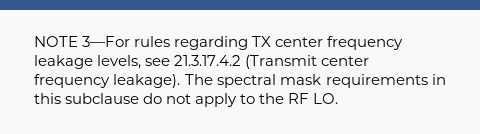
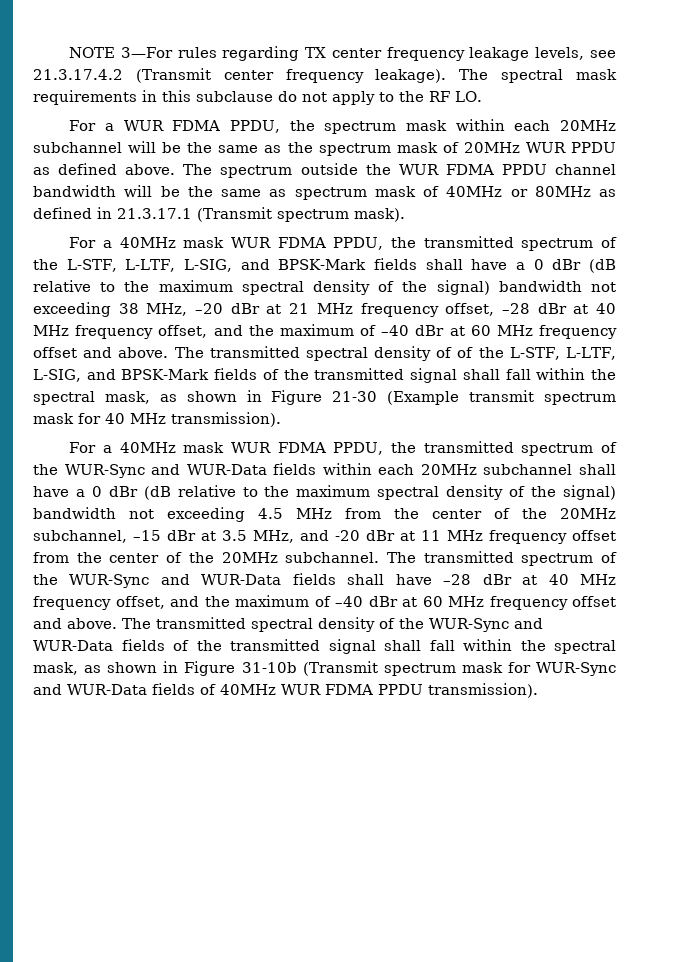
+ For a WUR FDMA PPDU, the spectrum mask within each 20MHz subchannel will be the same as the spectrum mask of 20MHz WUR PPDU as defined above. The spectrum outside the WUR FDMA PPDU channel bandwidth will be the same as spectrum mask of 40MHz or 80MHz as defined in 21.3.17.1 (Transmit spectrum mask).
+ For a 40MHz mask WUR FDMA PPDU, the transmitted spectrum of the L-STF, L-LTF, L-SIG, and BPSK-Mark fields shall have a 0 dBr (dB relative to the maximum spectral density of the signal) bandwidth not exceeding 38 MHz, –20 dBr at 21 MHz frequency offset, –28 dBr at 40 MHz frequency offset, and the maximum of –40 dBr at 60 MHz frequency offset and above. The transmitted spectral density of of the L-STF, L-LTF, L-SIG, and BPSK-Mark fields of the transmitted signal shall fall within the spectral mask, as shown in Figure 21-30 (Example transmit spectrum mask for 40 MHz transmission).
+ For a 40MHz mask WUR FDMA PPDU, the transmitted spectrum of the WUR-Sync and WUR-Data fields within each 20MHz subchannel shall have a 0 dBr (dB relative to the maximum spectral density of the signal) bandwidth not exceeding 4.5 MHz from the center of the 20MHz subchannel, –15 dBr at 3.5 MHz, and -20 dBr at 11 MHz frequency offset from the center of the 20MHz subchannel. The transmitted spectrum of the WUR-Sync and WUR-Data fields shall have –28 dBr at 40 MHz frequency offset, and the maximum of –40 dBr at 60 MHz frequency offset and above. The transmitted spectral density of the WUR-Sync and WUR-Data fields of the transmitted signal shall fall within the spectral mask, as shown in Figure 31-10b (Transmit spectrum mask for WUR-Sync and WUR-Data fields of 40MHz WUR FDMA PPDU transmission).

